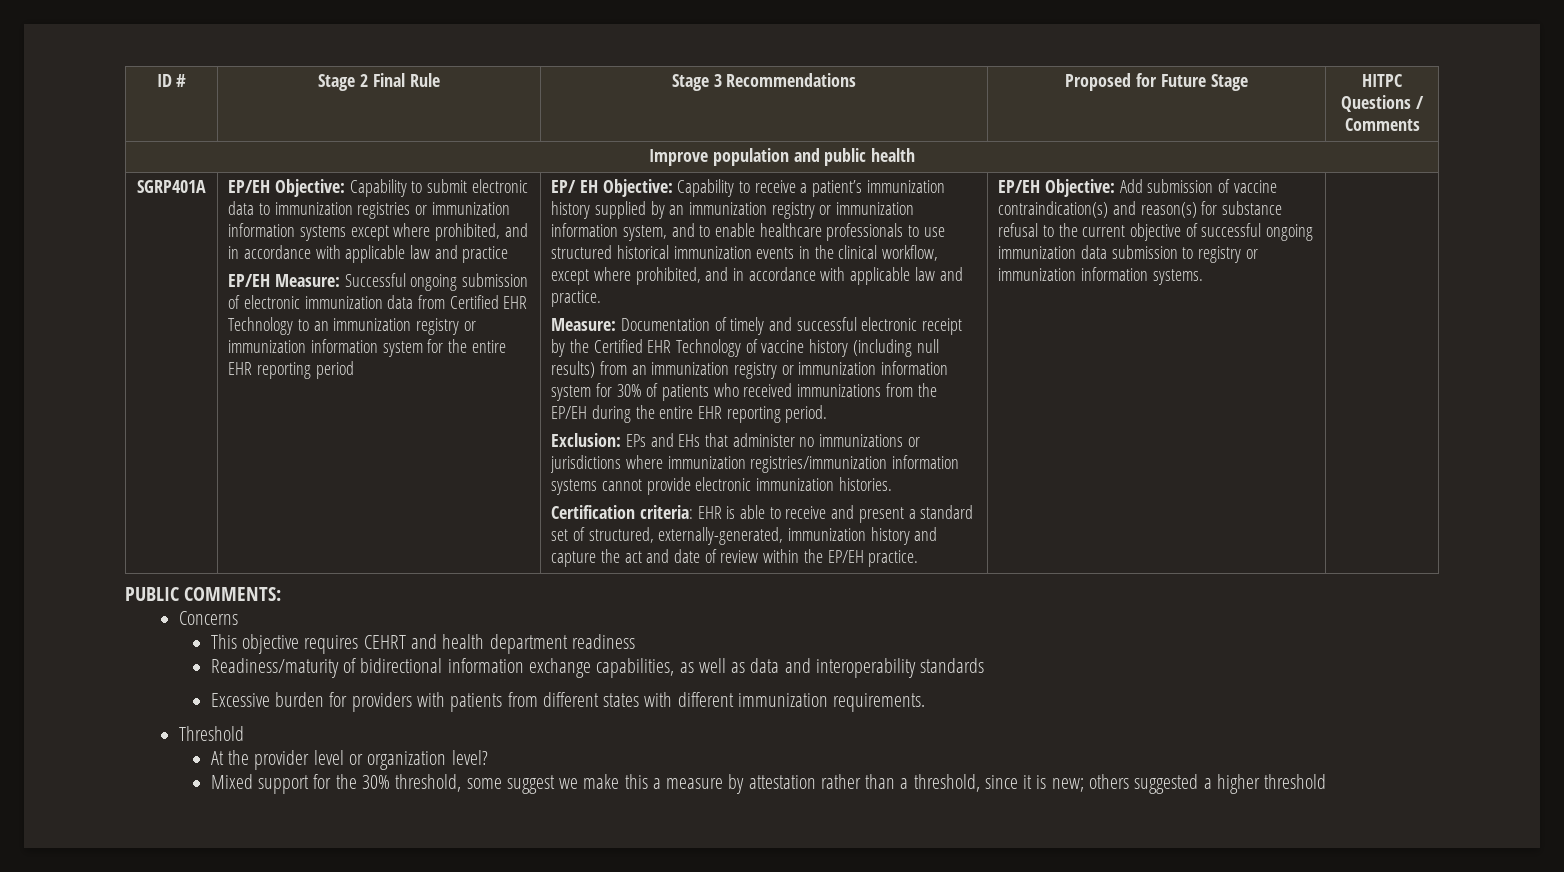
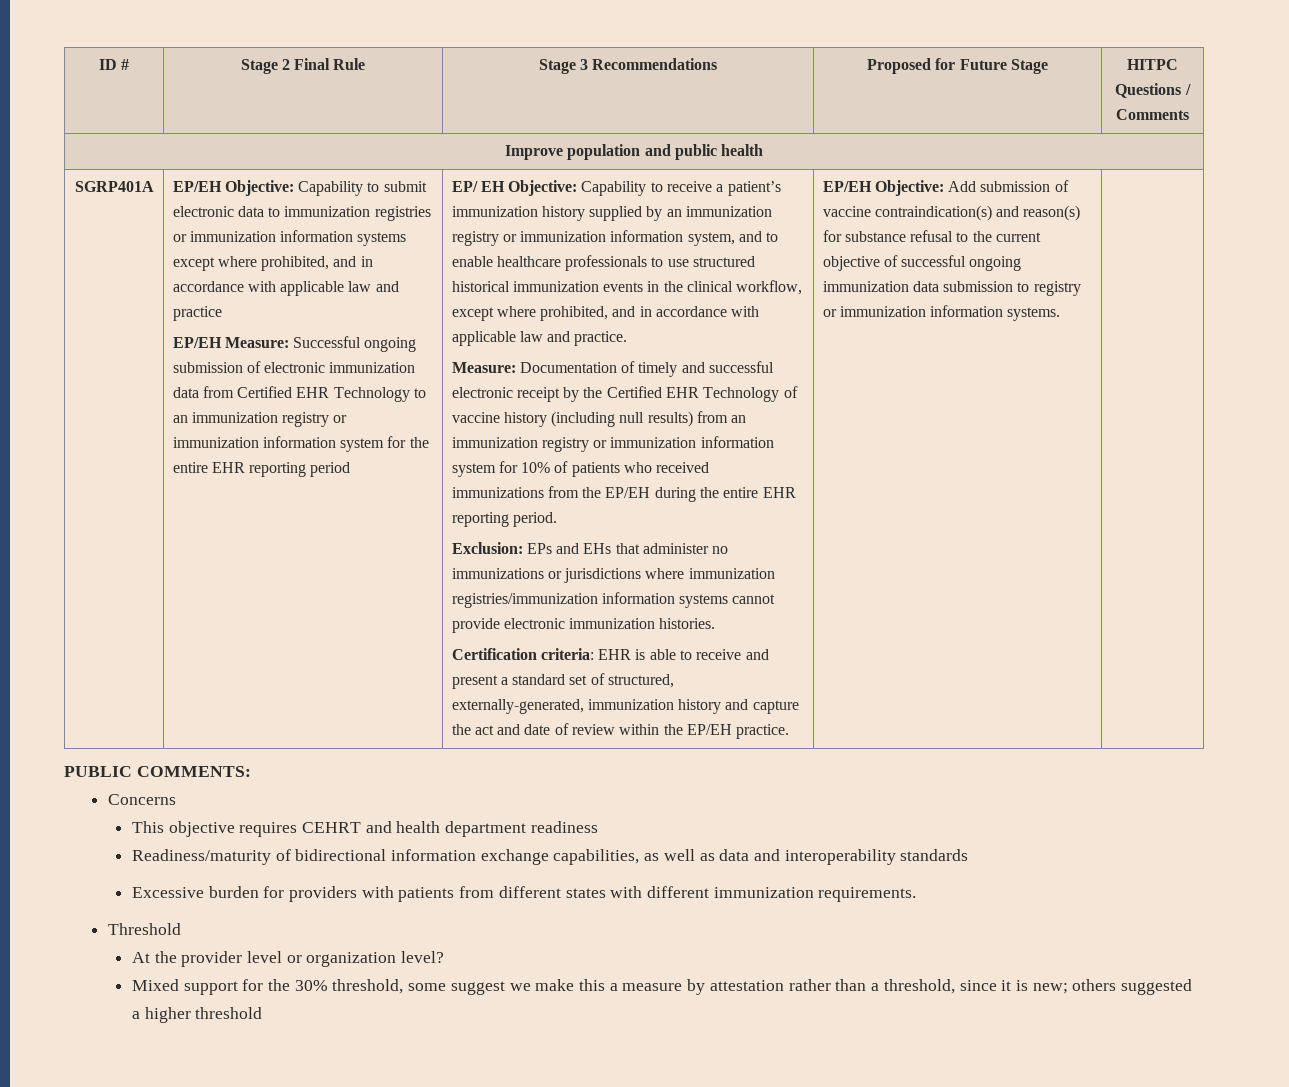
- Measure: Documentation of timely and successful electronic receipt by the Certified EHR Technology of vaccine history (including null results) from an immunization registry or immunization information system for 30% of patients who received immunizations from the EP/EH during the entire EHR reporting period.
+ Measure: Documentation of timely and successful electronic receipt by the Certified EHR Technology of vaccine history (including null results) from an immunization registry or immunization information system for 10% of patients who received immunizations from the EP/EH during the entire EHR reporting period.

